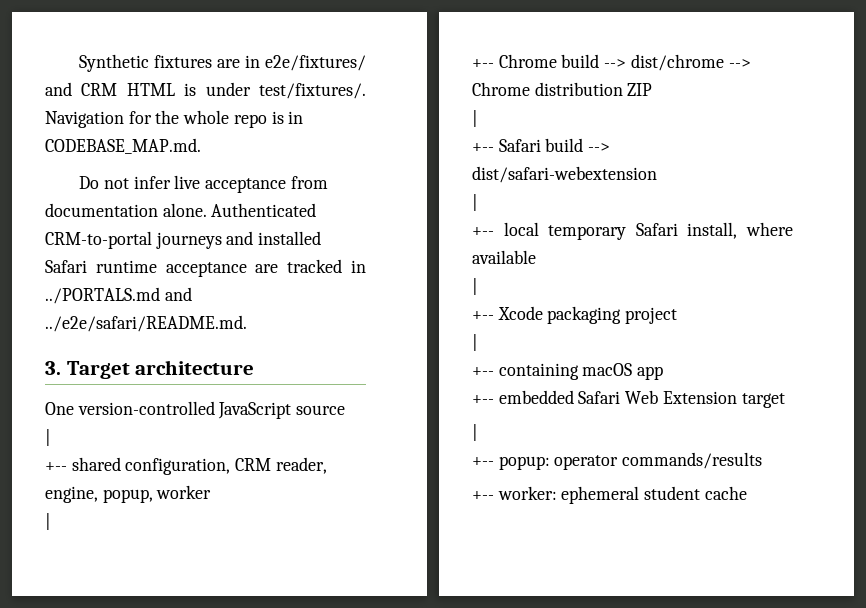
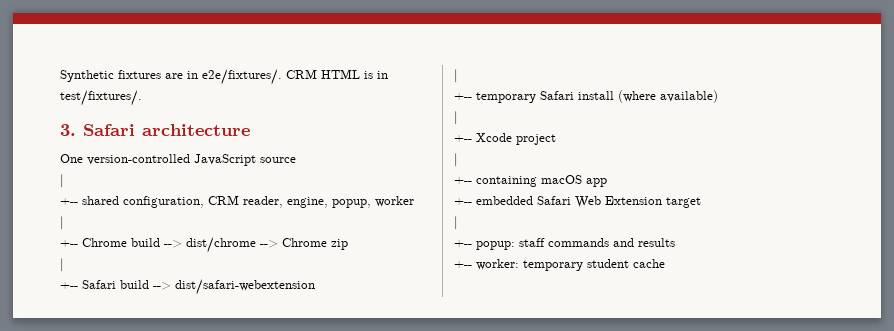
- Synthetic fixtures are in e2e/fixtures/ and CRM HTML is under test/fixtures/. Navigation for the whole repo is in CODEBASE_MAP.md.
- Do not infer live acceptance from documentation alone. Authenticated CRM-to-portal journeys and installed Safari runtime acceptance are tracked in ../PORTALS.md and ../e2e/safari/README.md.
+ Synthetic fixtures are in e2e/fixtures/. CRM HTML is in test/fixtures/.
- 3. Target architecture
+ 3. Safari architecture
- +-- Chrome build --> dist/chrome --> Chrome distribution ZIP
+ +-- Chrome build --> dist/chrome --> Chrome zip
- +-- local temporary Safari install, where available
+ +-- temporary Safari install (where available)
- +-- Xcode packaging project
+ +-- Xcode project
- +-- popup: operator commands/results
+ +-- popup: staff commands and results
- +-- worker: ephemeral student cache
+ +-- worker: temporary student cache

